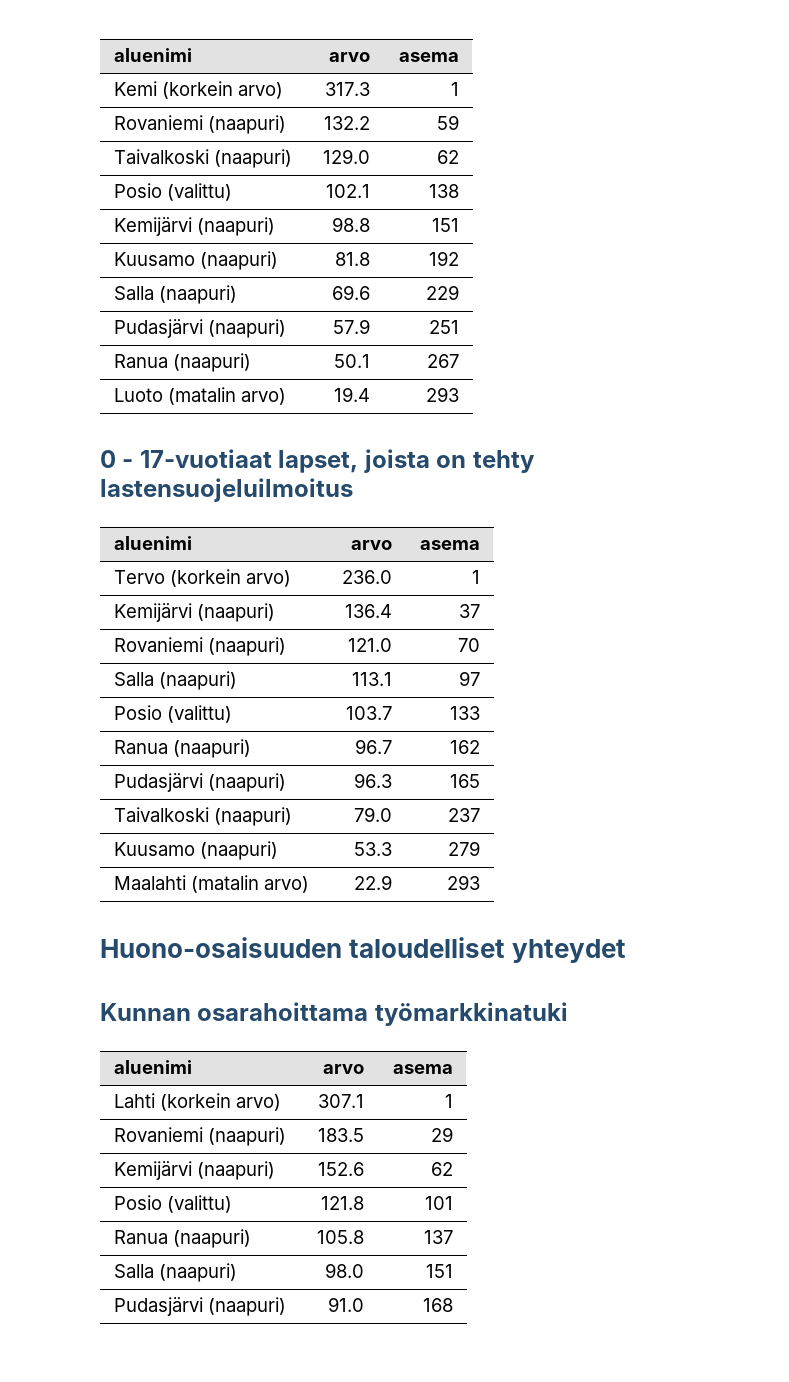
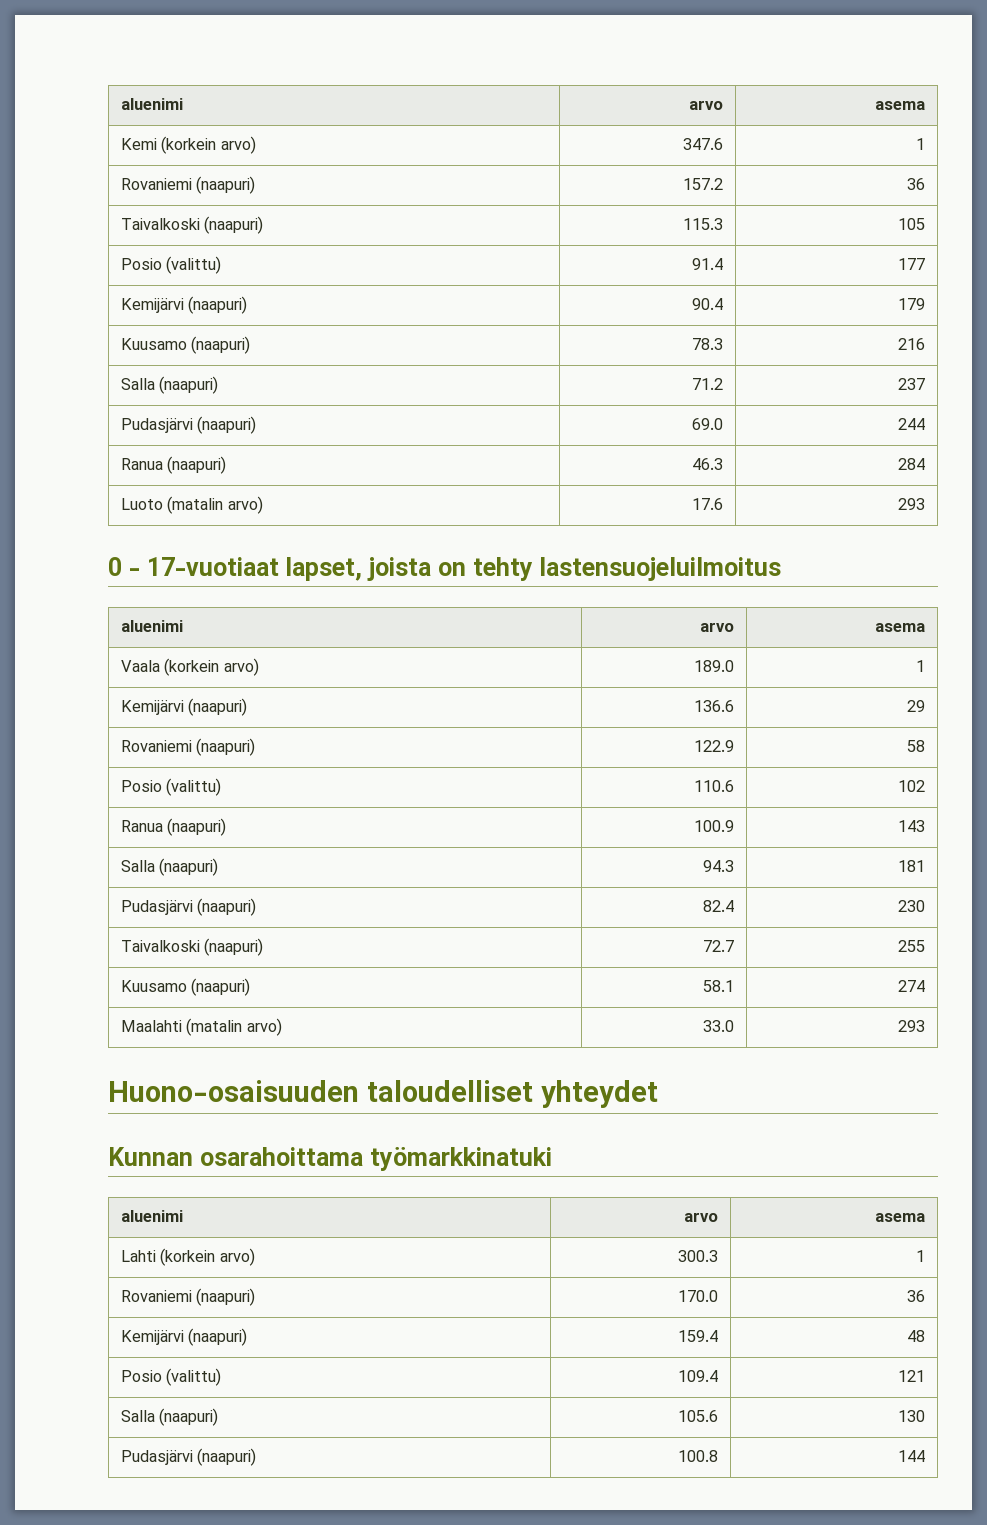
- Kemi (korkein arvo) | 317.3 | 1
- Rovaniemi (naapuri) | 132.2 | 59
- Taivalkoski (naapuri) | 129.0 | 62
- Posio (valittu) | 102.1 | 138
- Kemijärvi (naapuri) | 98.8 | 151
- Kuusamo (naapuri) | 81.8 | 192
- Salla (naapuri) | 69.6 | 229
- Pudasjärvi (naapuri) | 57.9 | 251
- Ranua (naapuri) | 50.1 | 267
+ Kemi (korkein arvo) | 347.6 | 1
+ Rovaniemi (naapuri) | 157.2 | 36
+ Taivalkoski (naapuri) | 115.3 | 105
+ Posio (valittu) | 91.4 | 177
+ Kemijärvi (naapuri) | 90.4 | 179
+ Kuusamo (naapuri) | 78.3 | 216
+ Salla (naapuri) | 71.2 | 237
+ Pudasjärvi (naapuri) | 69.0 | 244
+ Ranua (naapuri) | 46.3 | 284
- Luoto (matalin arvo) | 19.4 | 293
+ Luoto (matalin arvo) | 17.6 | 293
- Tervo (korkein arvo) | 236.0 | 1
+ Vaala (korkein arvo) | 189.0 | 1
- Kemijärvi (naapuri) | 136.4 | 37
- Rovaniemi (naapuri) | 121.0 | 70
- Salla (naapuri) | 113.1 | 97
- Posio (valittu) | 103.7 | 133
- Ranua (naapuri) | 96.7 | 162
- Pudasjärvi (naapuri) | 96.3 | 165
- Taivalkoski (naapuri) | 79.0 | 237
- Kuusamo (naapuri) | 53.3 | 279
+ Kemijärvi (naapuri) | 136.6 | 29
+ Rovaniemi (naapuri) | 122.9 | 58
+ Posio (valittu) | 110.6 | 102
+ Ranua (naapuri) | 100.9 | 143
+ Salla (naapuri) | 94.3 | 181
+ Pudasjärvi (naapuri) | 82.4 | 230
+ Taivalkoski (naapuri) | 72.7 | 255
+ Kuusamo (naapuri) | 58.1 | 274
- Maalahti (matalin arvo) | 22.9 | 293
+ Maalahti (matalin arvo) | 33.0 | 293
- Lahti (korkein arvo) | 307.1 | 1
- Rovaniemi (naapuri) | 183.5 | 29
- Kemijärvi (naapuri) | 152.6 | 62
- Posio (valittu) | 121.8 | 101
- Ranua (naapuri) | 105.8 | 137
- Salla (naapuri) | 98.0 | 151
- Pudasjärvi (naapuri) | 91.0 | 168
+ Lahti (korkein arvo) | 300.3 | 1
+ Rovaniemi (naapuri) | 170.0 | 36
+ Kemijärvi (naapuri) | 159.4 | 48
+ Posio (valittu) | 109.4 | 121
+ Salla (naapuri) | 105.6 | 130
+ Pudasjärvi (naapuri) | 100.8 | 144

